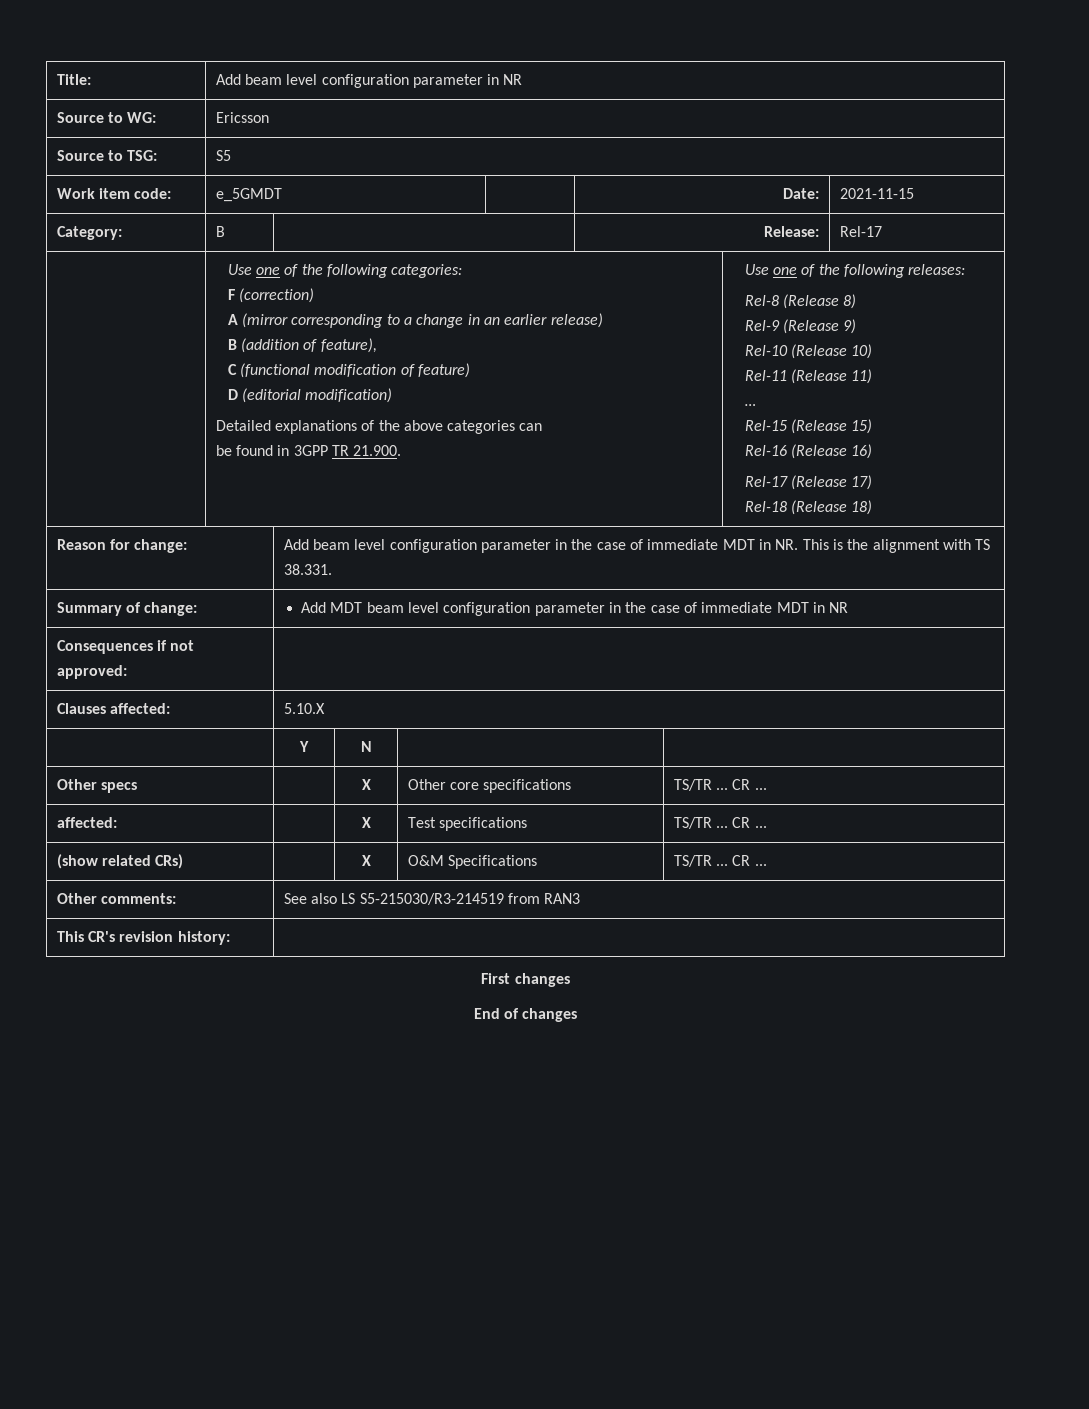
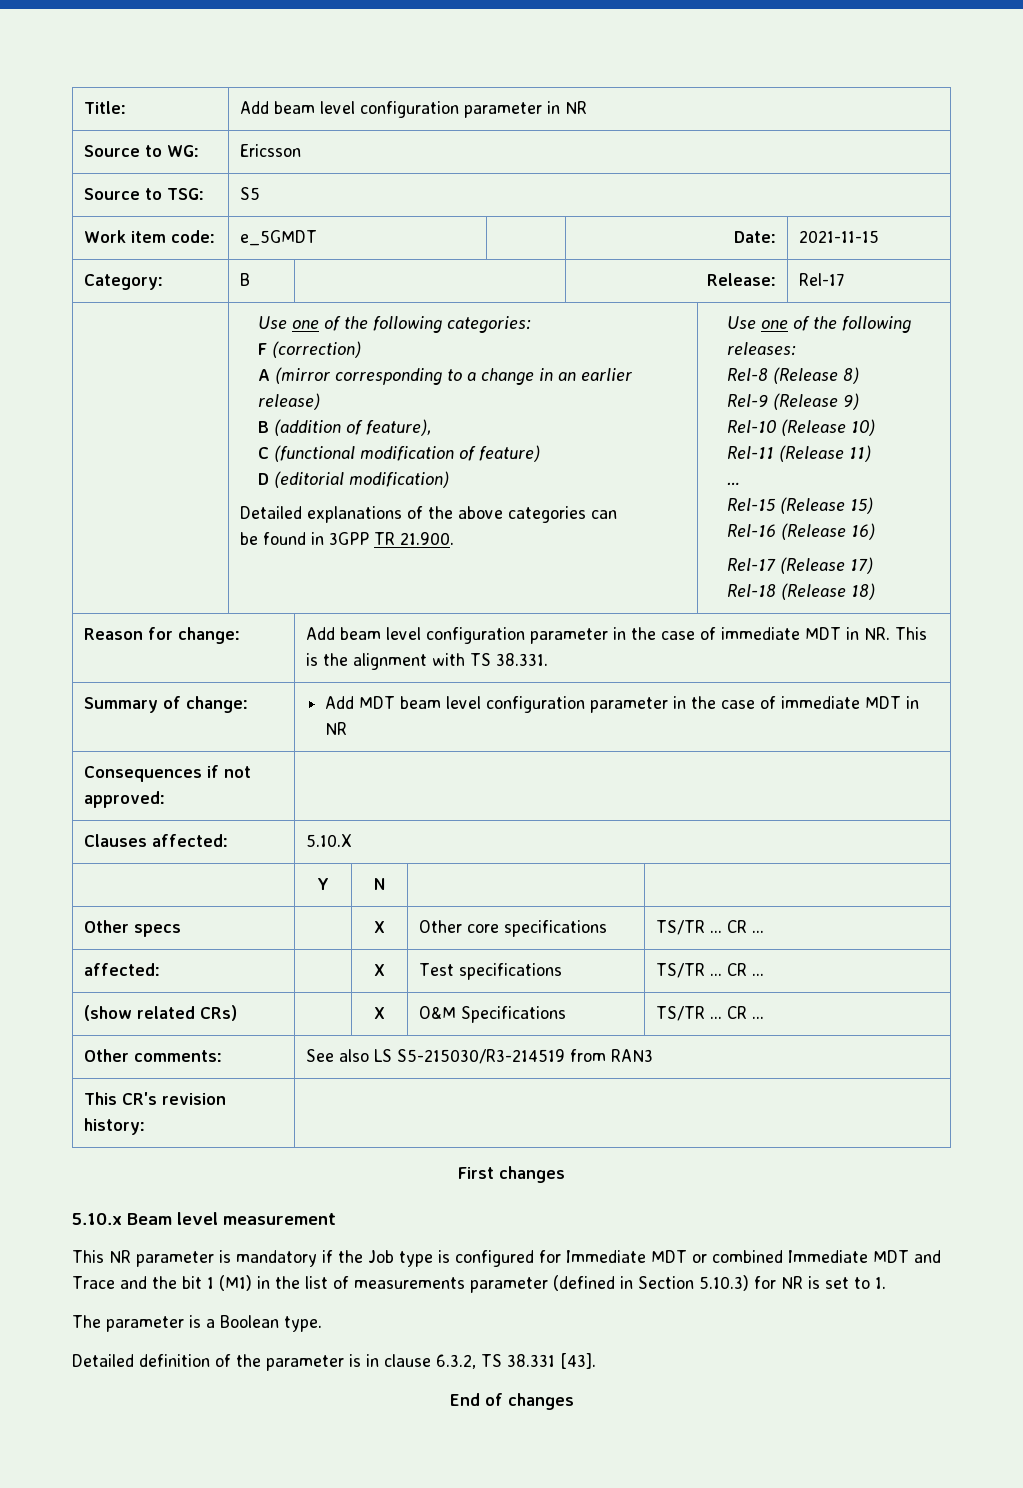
+ 5.10.x Beam level measurement
+ This NR parameter is mandatory if the Job type is configured for Immediate MDT or combined Immediate MDT and Trace and the bit 1 (M1) in the list of measurements parameter (defined in Section 5.10.3) for NR is set to 1.
+ The parameter is a Boolean type.
+ Detailed definition of the parameter is in clause 6.3.2, TS 38.331 [43].

